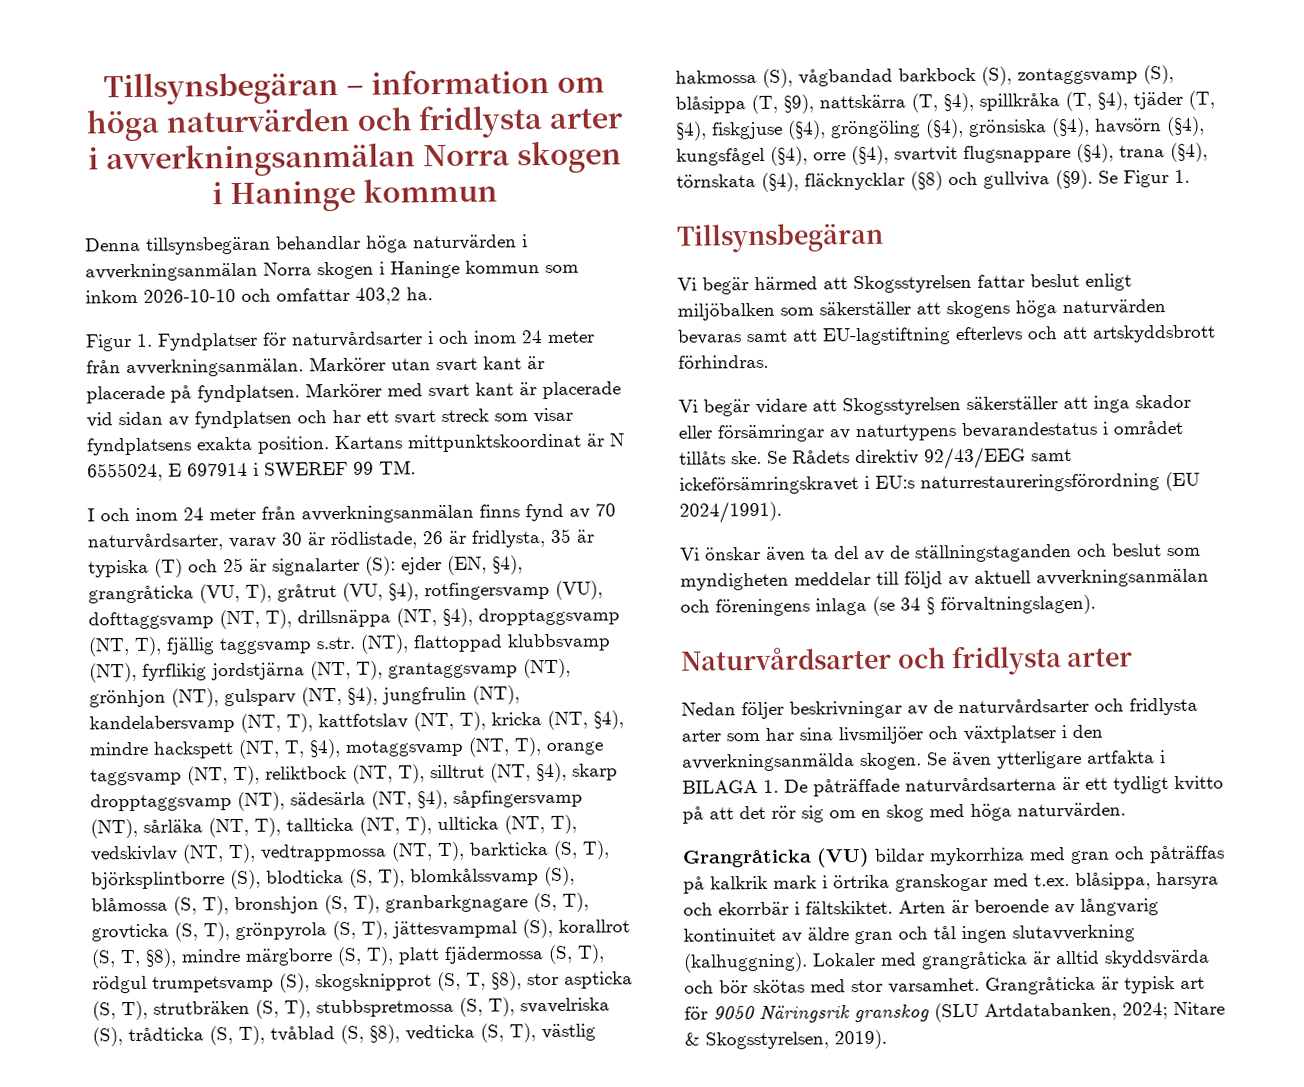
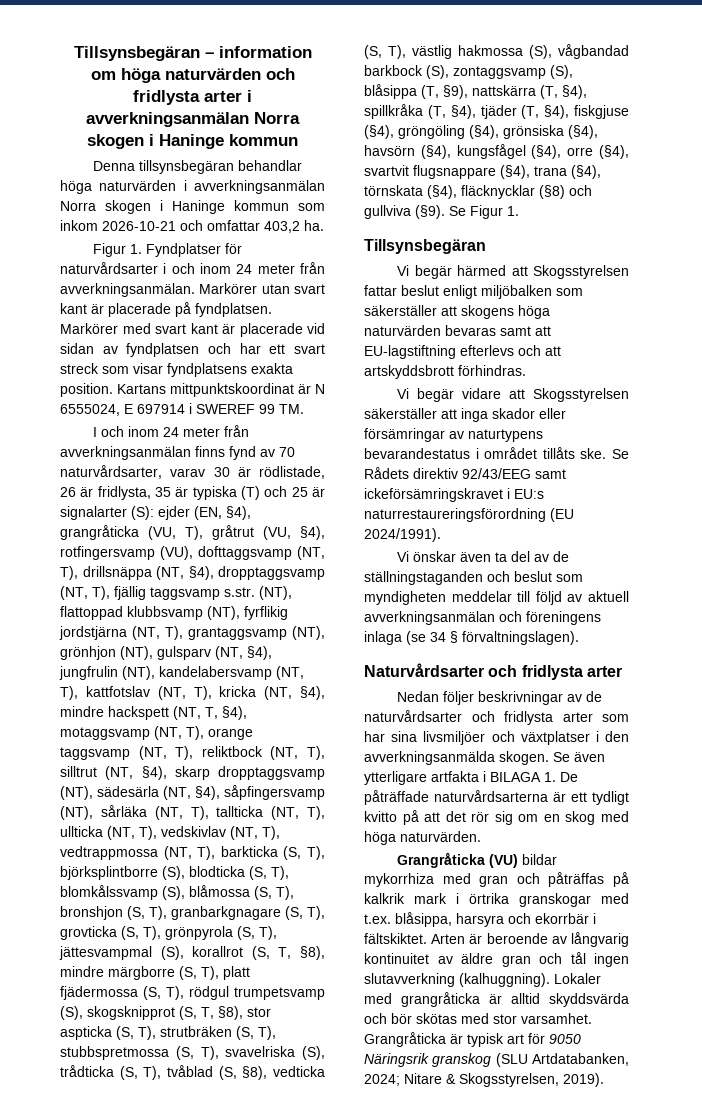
- Denna tillsynsbegäran behandlar höga naturvärden i avverkningsanmälan Norra skogen i Haninge kommun som inkom 2026-10-10 och omfattar 403,2 ha.
+ Denna tillsynsbegäran behandlar höga naturvärden i avverkningsanmälan Norra skogen i Haninge kommun som inkom 2026-10-21 och omfattar 403,2 ha.

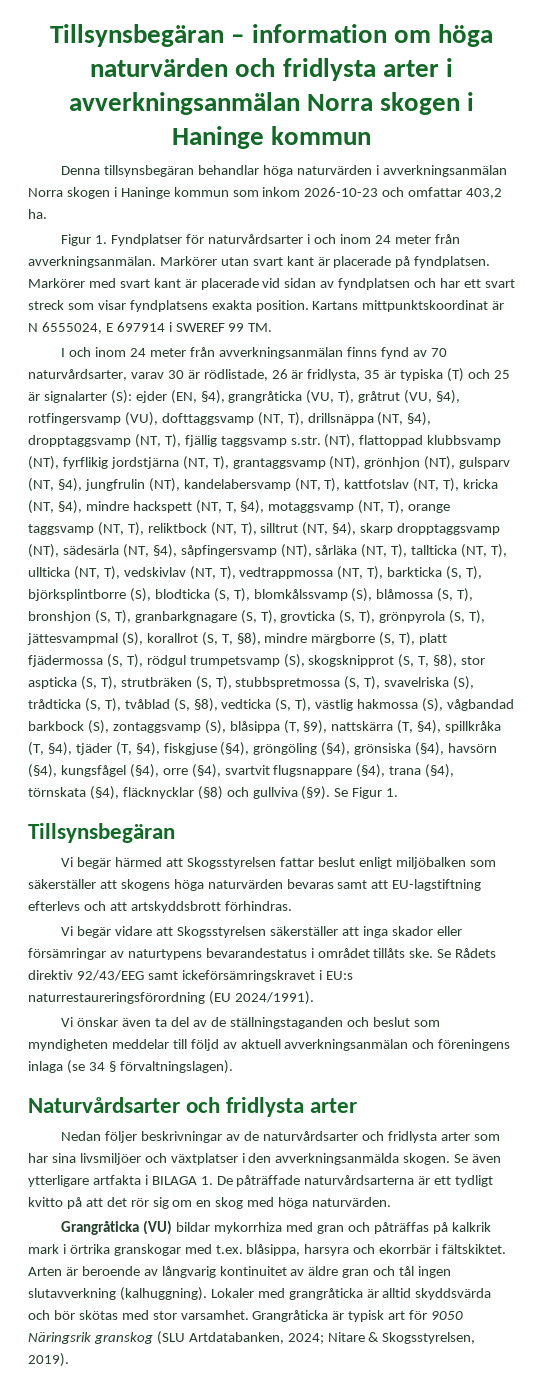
- Denna tillsynsbegäran behandlar höga naturvärden i avverkningsanmälan Norra skogen i Haninge kommun som inkom 2026-10-21 och omfattar 403,2 ha.
+ Denna tillsynsbegäran behandlar höga naturvärden i avverkningsanmälan Norra skogen i Haninge kommun som inkom 2026-10-23 och omfattar 403,2 ha.

